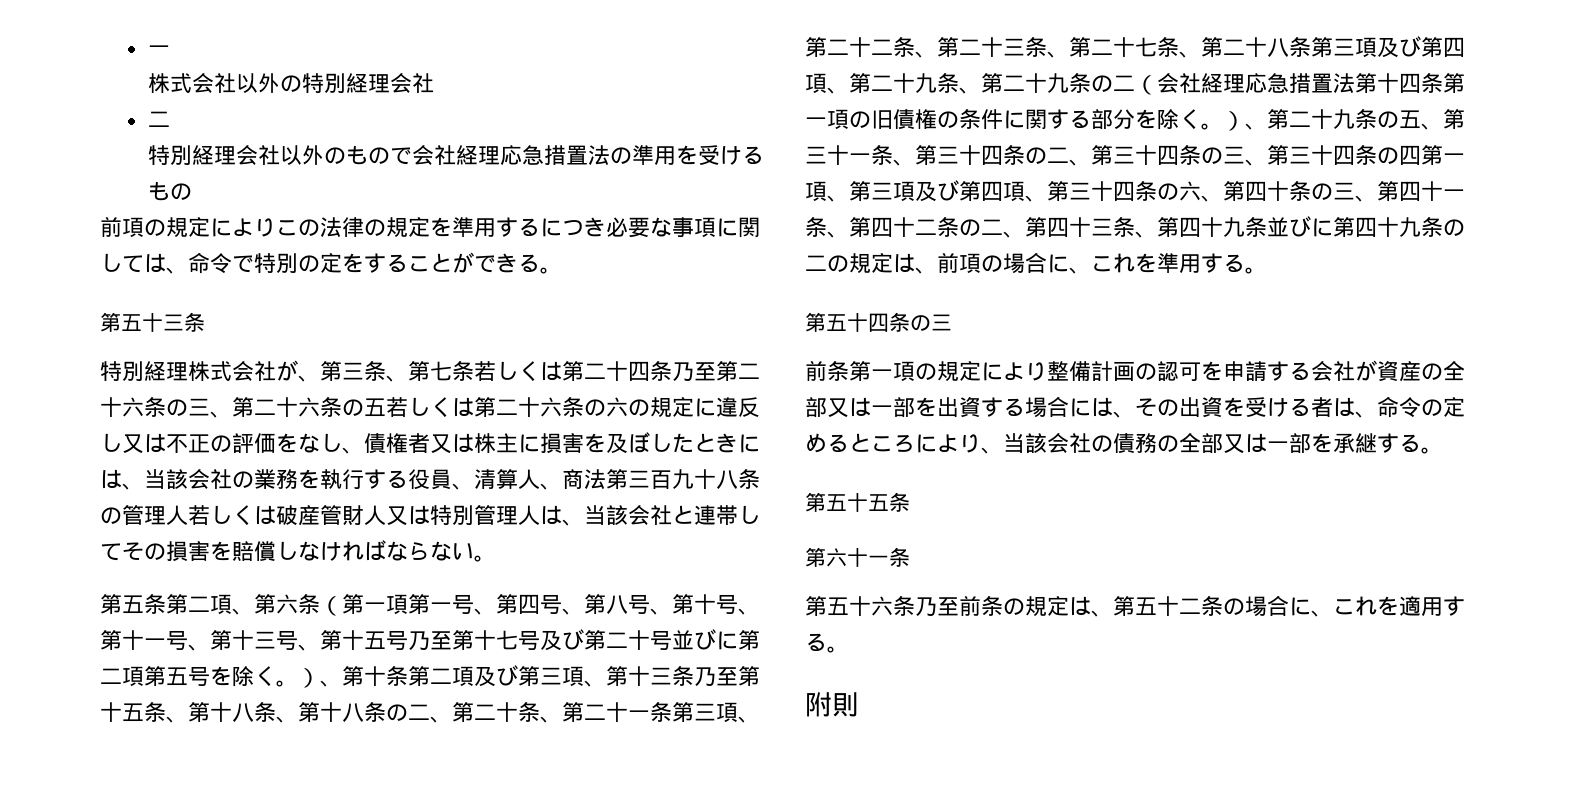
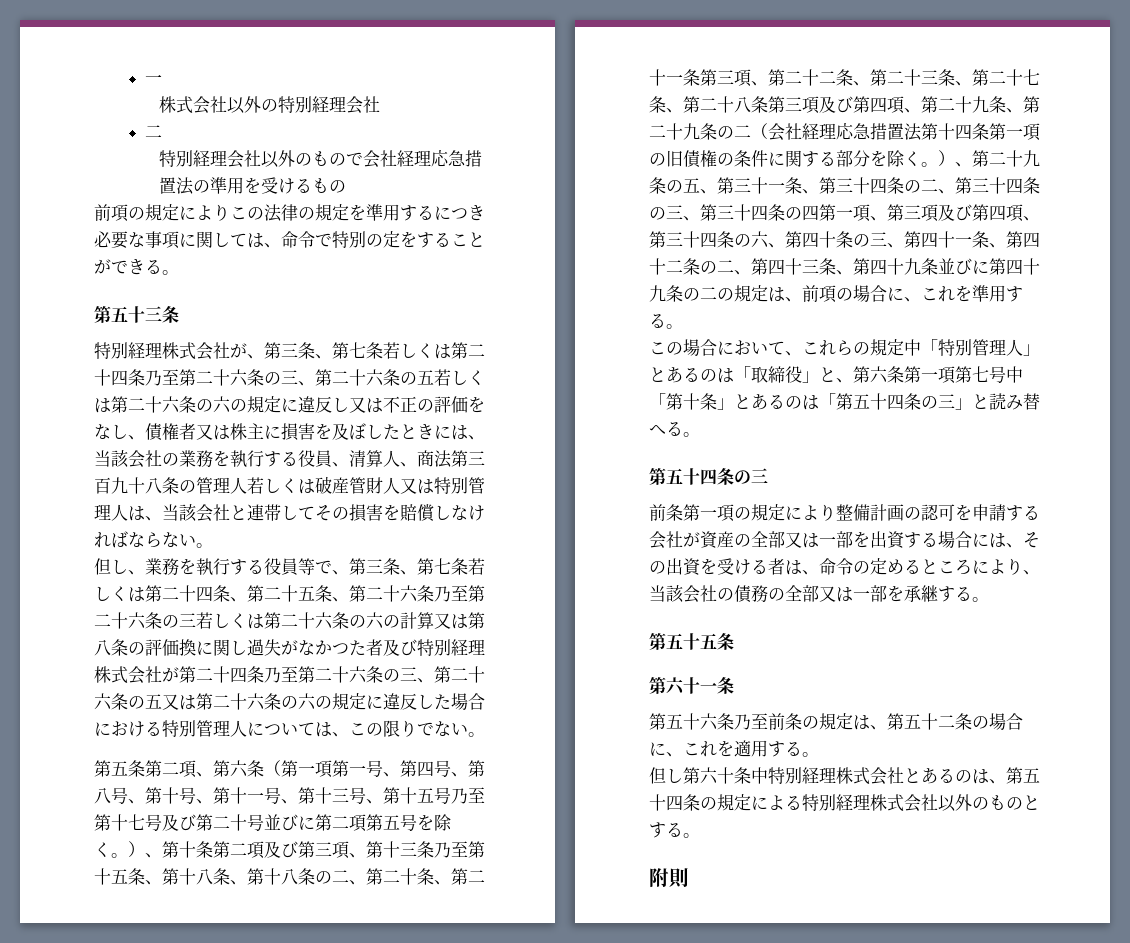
+ 但し、業務を執行する役員等で、第三条、第七条若しくは第二十四条、第二十五条、第二十六条乃至第二十六条の三若しくは第二十六条の六の計算又は第八条の評価換に関し過失がなかつた者及び特別経理株式会社が第二十四条乃至第二十六条の三、第二十六条の五又は第二十六条の六の規定に違反した場合における特別管理人については、この限りでない。
+ この場合において、これらの規定中「特別管理人」とあるのは「取締役」と、第六条第一項第七号中「第十条」とあるのは「第五十四条の三」と読み替へる。
+ 但し第六十条中特別経理株式会社とあるのは、第五十四条の規定による特別経理株式会社以外のものとする。

